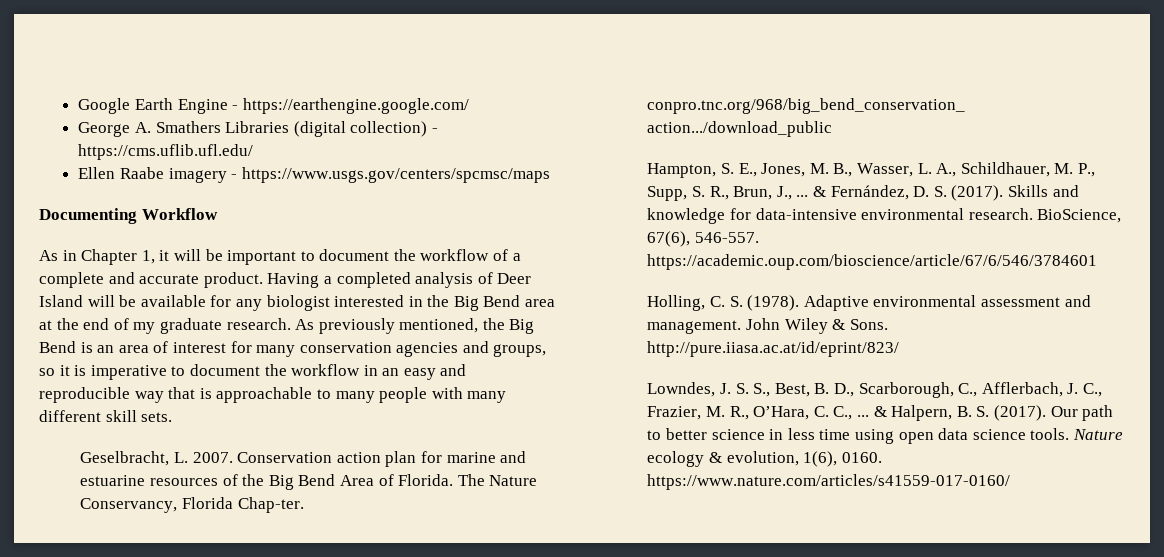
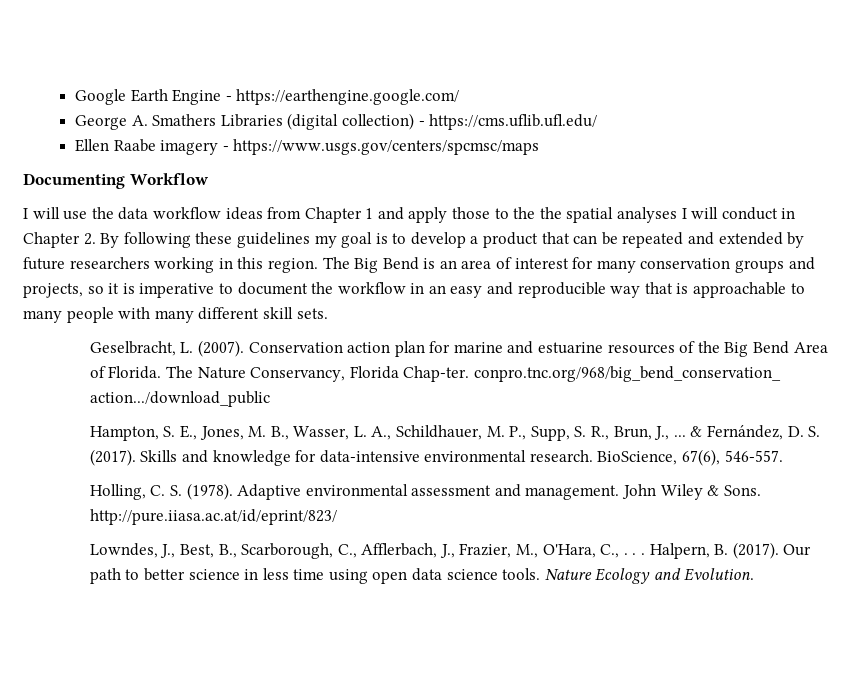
- As in Chapter 1, it will be important to document the workflow of a complete and accurate product. Having a completed analysis of Deer Island will be available for any biologist interested in the Big Bend area at the end of my graduate research. As previously mentioned, the Big Bend is an area of interest for many conservation agencies and groups, so it is imperative to document the workflow in an easy and reproducible way that is approachable to many people with many different skill sets.
+ I will use the data workflow ideas from Chapter 1 and apply those to the the spatial analyses I will conduct in Chapter 2. By following these guidelines my goal is to develop a product that can be repeated and extended by future researchers working in this region. The Big Bend is an area of interest for many conservation groups and projects, so it is imperative to document the workflow in an easy and reproducible way that is approachable to many people with many different skill sets.
- Geselbracht, L. 2007.
+ Geselbracht, L. (2007).
- BioScience, 67(6), 546-557. https://academic.oup.com/bioscience/article/67/6/546/3784601
+ BioScience, 67(6), 546-557.
- Lowndes, J. S. S., Best, B. D., Scarborough, C., Afflerbach, J. C., Frazier, M. R., O’Hara, C. C., ... & Halpern, B. S. (2017).
+ Lowndes, J., Best, B., Scarborough, C., Afflerbach, J., Frazier, M., O'Hara, C., . . . Halpern, B. (2017).
- Nature ecology & evolution, 1(6), 0160. https://www.nature.com/articles/s41559-017-0160/
+ Nature Ecology and Evolution.

